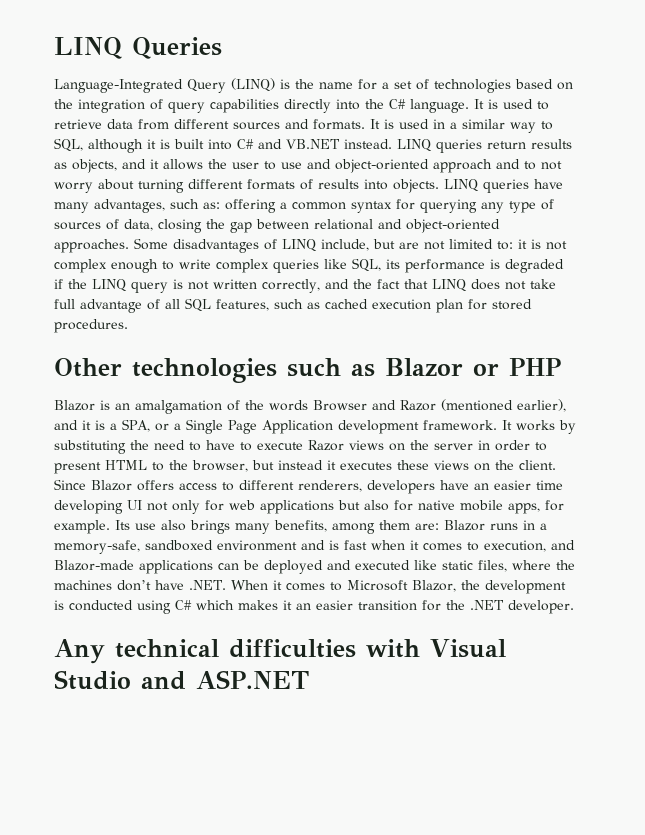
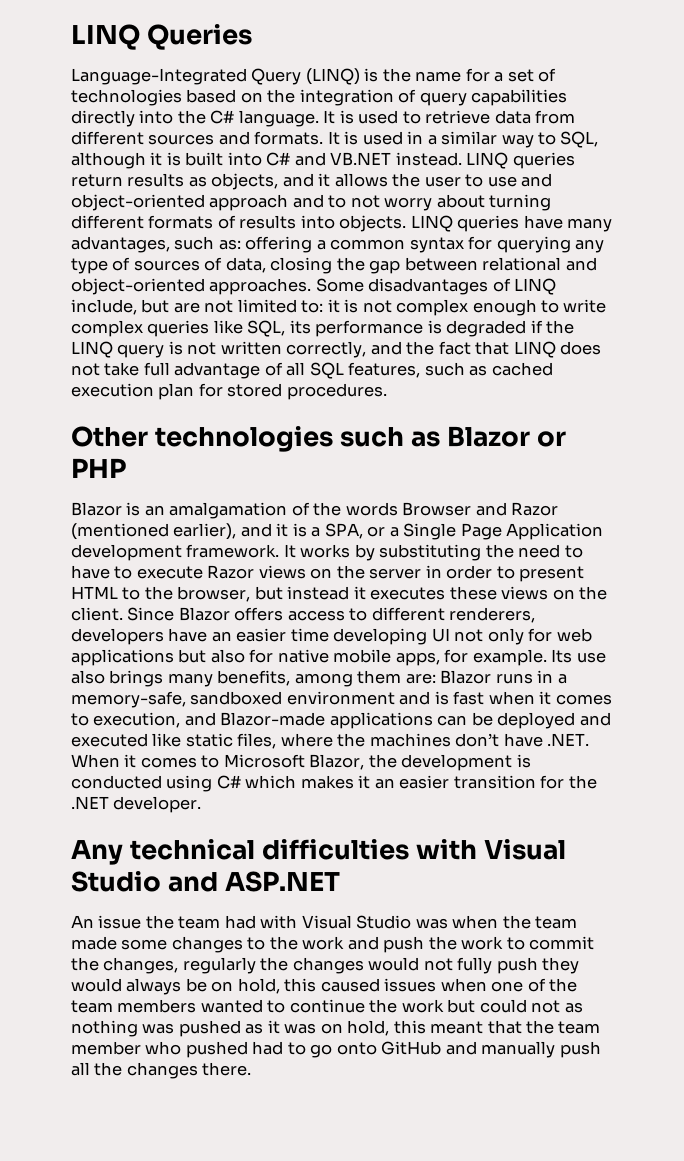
+ An issue the team had with Visual Studio was when the team made some changes to the work and push the work to commit the changes, regularly the changes would not fully push they would always be on hold, this caused issues when one of the team members wanted to continue the work but could not as nothing was pushed as it was on hold, this meant that the team member who pushed had to go onto GitHub and manually push all the changes there.

